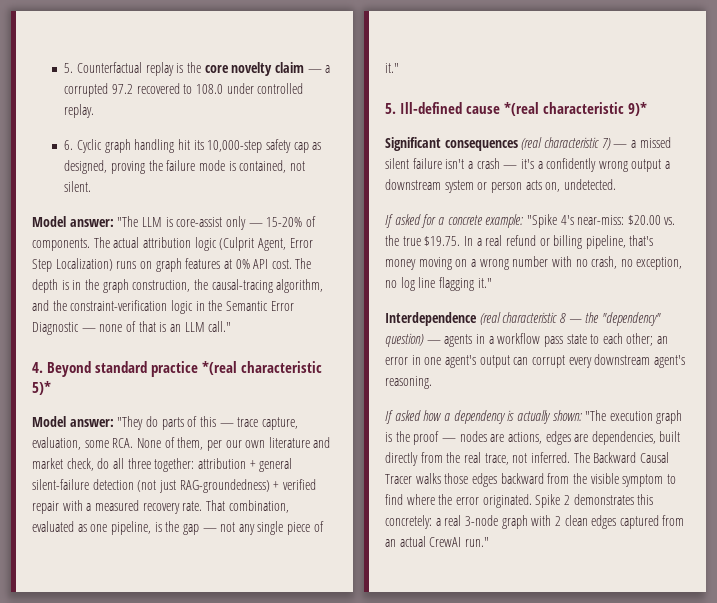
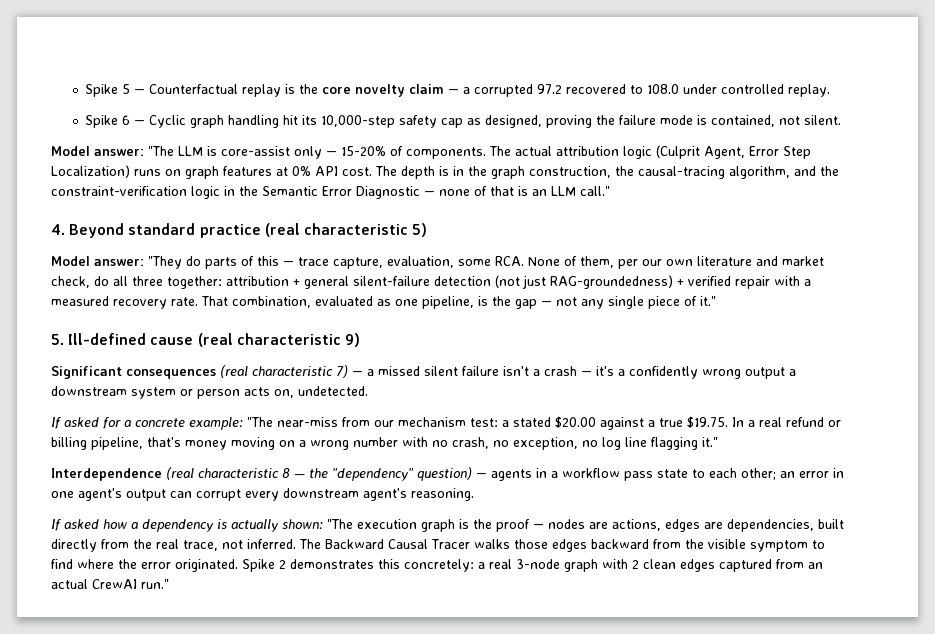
- 5. Counterfactual replay is the core novelty claim — a corrupted 97.2 recovered to 108.0 under controlled replay.
+ Spike 5 — Counterfactual replay is the core novelty claim — a corrupted 97.2 recovered to 108.0 under controlled replay.
- 6. Cyclic graph handling hit its 10,000-step safety cap as designed, proving the failure mode is contained, not silent.
+ Spike 6 — Cyclic graph handling hit its 10,000-step safety cap as designed, proving the failure mode is contained, not silent.
- 4. Beyond standard practice *(real characteristic 5)*
+ 4. Beyond standard practice (real characteristic 5)
- 5. Ill-defined cause *(real characteristic 9)*
+ 5. Ill-defined cause (real characteristic 9)
- If asked for a concrete example: "Spike 4's near-miss: $20.00 vs. the true $19.75. In a real refund or billing pipeline, that's money moving on a wrong number with no crash, no exception, no log line flagging it."
+ If asked for a concrete example: "The near-miss from our mechanism test: a stated $20.00 against a true $19.75. In a real refund or billing pipeline, that's money moving on a wrong number with no crash, no exception, no log line flagging it."

